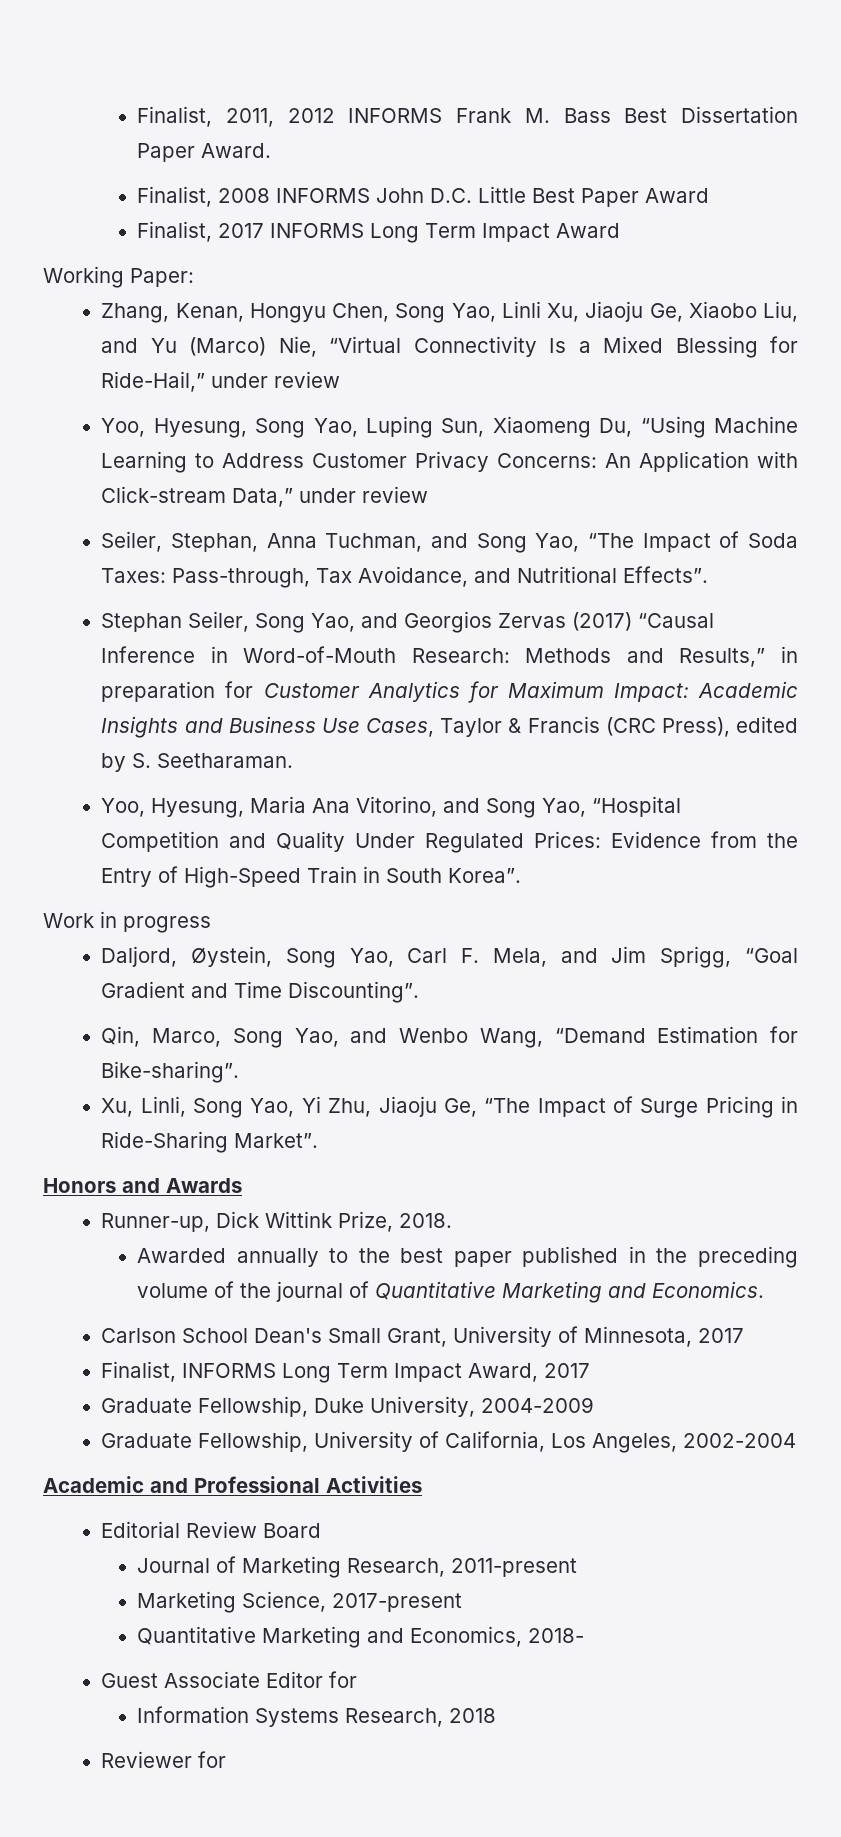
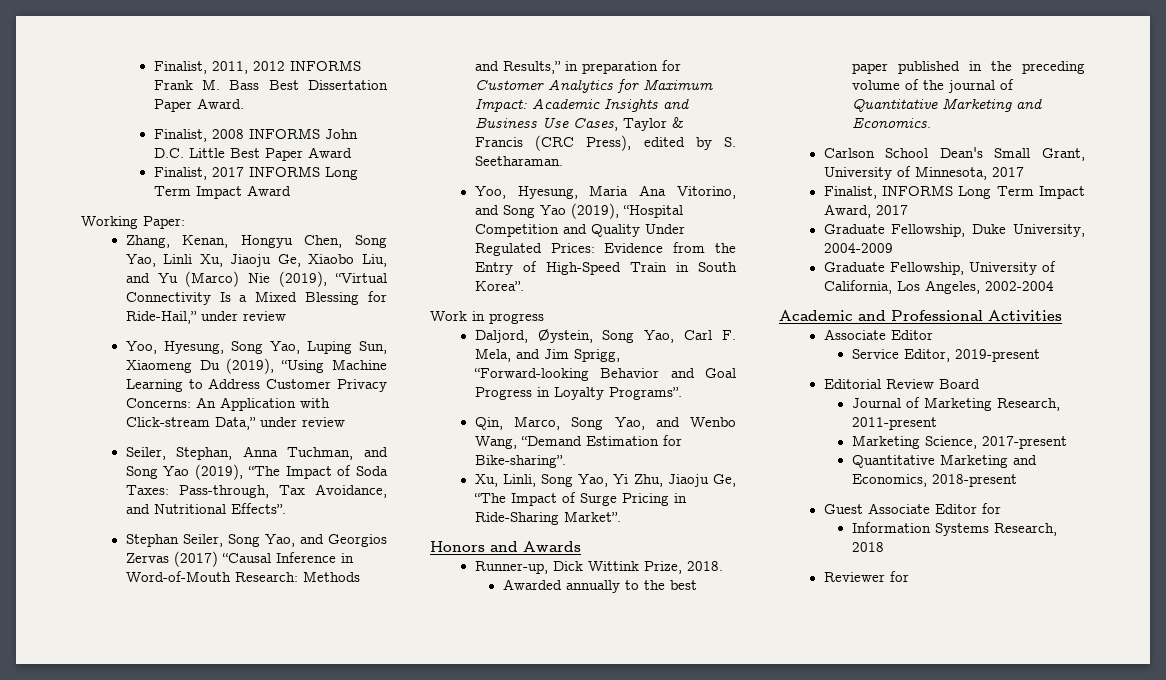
- Zhang, Kenan, Hongyu Chen, Song Yao, Linli Xu, Jiaoju Ge, Xiaobo Liu, and Yu (Marco) Nie, “Virtual Connectivity Is a Mixed Blessing for Ride-Hail,” under review
+ Zhang, Kenan, Hongyu Chen, Song Yao, Linli Xu, Jiaoju Ge, Xiaobo Liu, and Yu (Marco) Nie (2019), “Virtual Connectivity Is a Mixed Blessing for Ride-Hail,” under review
- Yoo, Hyesung, Song Yao, Luping Sun, Xiaomeng Du, “Using Machine Learning to Address Customer Privacy Concerns: An Application with Click-stream Data,” under review
+ Yoo, Hyesung, Song Yao, Luping Sun, Xiaomeng Du (2019), “Using Machine Learning to Address Customer Privacy Concerns: An Application with Click-stream Data,” under review
- Seiler, Stephan, Anna Tuchman, and Song Yao, “The Impact of Soda Taxes: Pass-through, Tax Avoidance, and Nutritional Effects”.
+ Seiler, Stephan, Anna Tuchman, and Song Yao (2019), “The Impact of Soda Taxes: Pass-through, Tax Avoidance, and Nutritional Effects”.
- Yoo, Hyesung, Maria Ana Vitorino, and Song Yao, “Hospital Competition and Quality Under Regulated Prices: Evidence from the Entry of High-Speed Train in South Korea”.
+ Yoo, Hyesung, Maria Ana Vitorino, and Song Yao (2019), “Hospital Competition and Quality Under Regulated Prices: Evidence from the Entry of High-Speed Train in South Korea”.
- Daljord, Øystein, Song Yao, Carl F. Mela, and Jim Sprigg, “Goal Gradient and Time Discounting”.
+ Daljord, Øystein, Song Yao, Carl F. Mela, and Jim Sprigg, “Forward-looking Behavior and Goal Progress in Loyalty Programs”.
  Academic and Professional Activities
+ Associate Editor
+ Service Editor, 2019-present
- Quantitative Marketing and Economics, 2018-
+ Quantitative Marketing and Economics, 2018-present

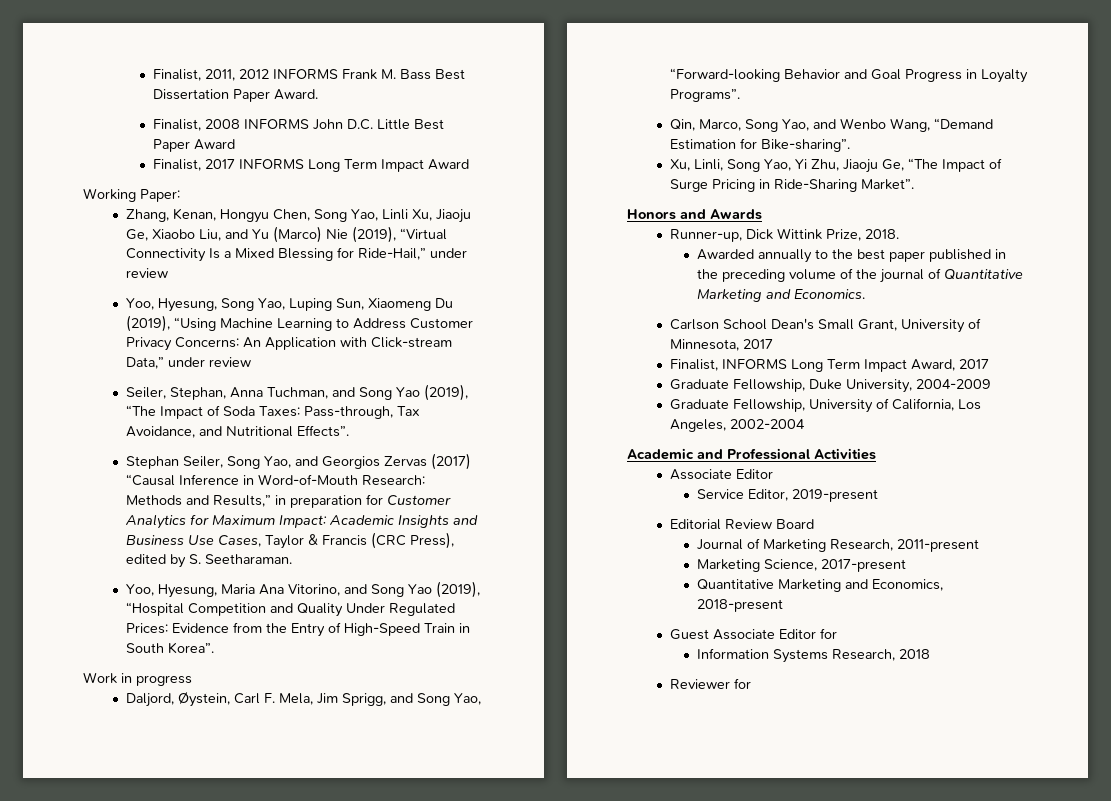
- Daljord, Øystein, Song Yao, Carl F. Mela, and Jim Sprigg, “Forward-looking Behavior and Goal Progress in Loyalty Programs”.
+ Daljord, Øystein, Carl F. Mela, Jim Sprigg, and Song Yao, “Forward-looking Behavior and Goal Progress in Loyalty Programs”.

